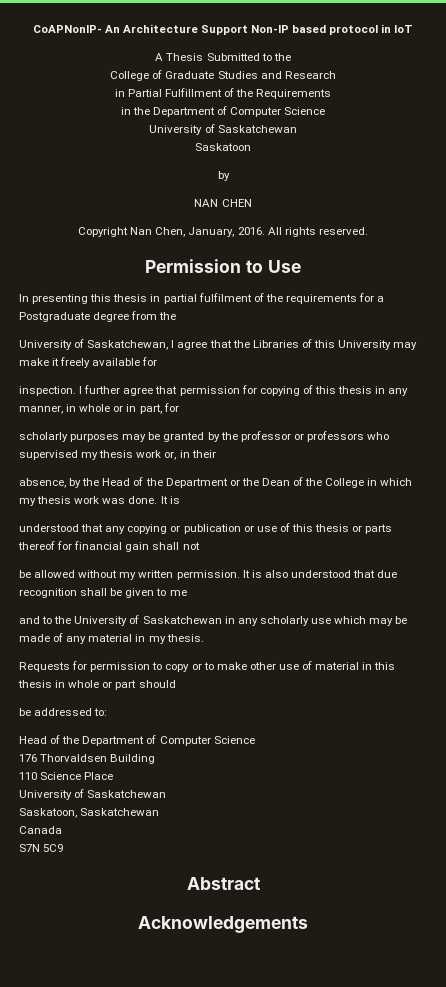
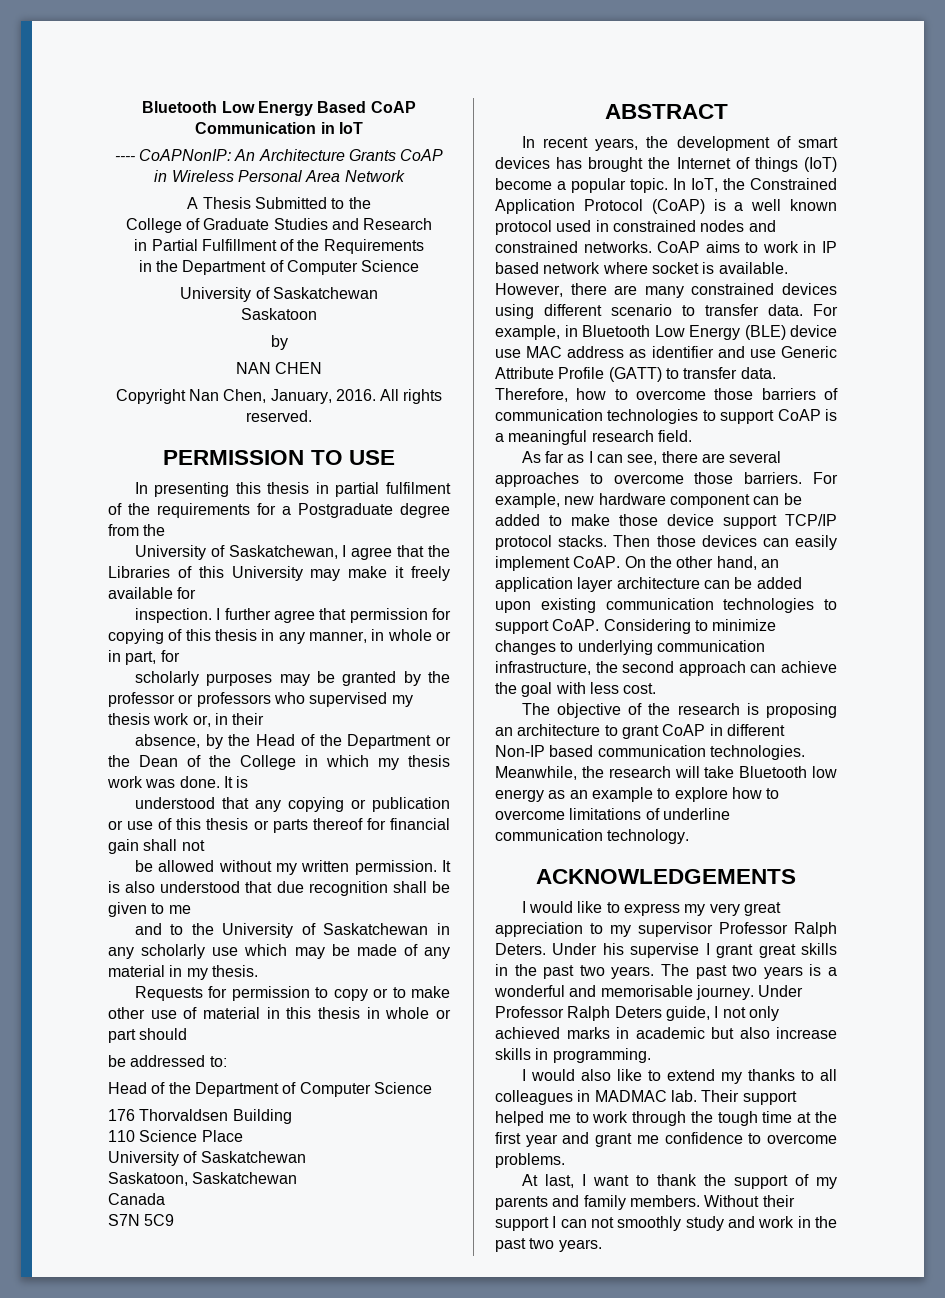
- CoAPNonIP- An Architecture Support Non-IP based protocol in IoT
+ Bluetooth Low Energy Based CoAP Communication in IoT
+ ---- CoAPNonIP: An Architecture Grants CoAP in Wireless Personal Area Network
- Permission to Use
+ PERMISSION TO USE
- Abstract
- Acknowledgements
+ ABSTRACT
+ In recent years, the development of smart devices has brought the Internet of things (IoT) become a popular topic. In IoT, the Constrained Application Protocol (CoAP) is a well known protocol used in constrained nodes and constrained networks. CoAP aims to work in IP based network where socket is available. However, there are many constrained devices using different scenario to transfer data. For example, in Bluetooth Low Energy (BLE) device use MAC address as identifier and use Generic Attribute Profile (GATT) to transfer data. Therefore, how to overcome those barriers of communication technologies to support CoAP is a meaningful research field.
+ As far as I can see, there are several approaches to overcome those barriers. For example, new hardware component can be added to make those device support TCP/IP protocol stacks. Then those devices can easily implement CoAP. On the other hand, an application layer architecture can be added upon existing communication technologies to support CoAP. Considering to minimize changes to underlying communication infrastructure, the second approach can achieve the goal with less cost.
+ The objective of the research is proposing an architecture to grant CoAP in different Non-IP based communication technologies. Meanwhile, the research will take Bluetooth low energy as an example to explore how to overcome limitations of underline communication technology.
+ ACKNOWLEDGEMENTS
+ I would like to express my very great appreciation to my supervisor Professor Ralph Deters. Under his supervise I grant great skills in the past two years. The past two years is a wonderful and memorisable journey. Under Professor Ralph Deters guide, I not only achieved marks in academic but also increase skills in programming.
+ I would also like to extend my thanks to all colleagues in MADMAC lab. Their support helped me to work through the tough time at the first year and grant me confidence to overcome problems.
+ At last, I want to thank the support of my parents and family members. Without their support I can not smoothly study and work in the past two years.

